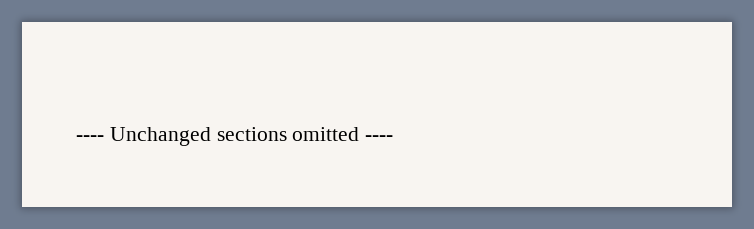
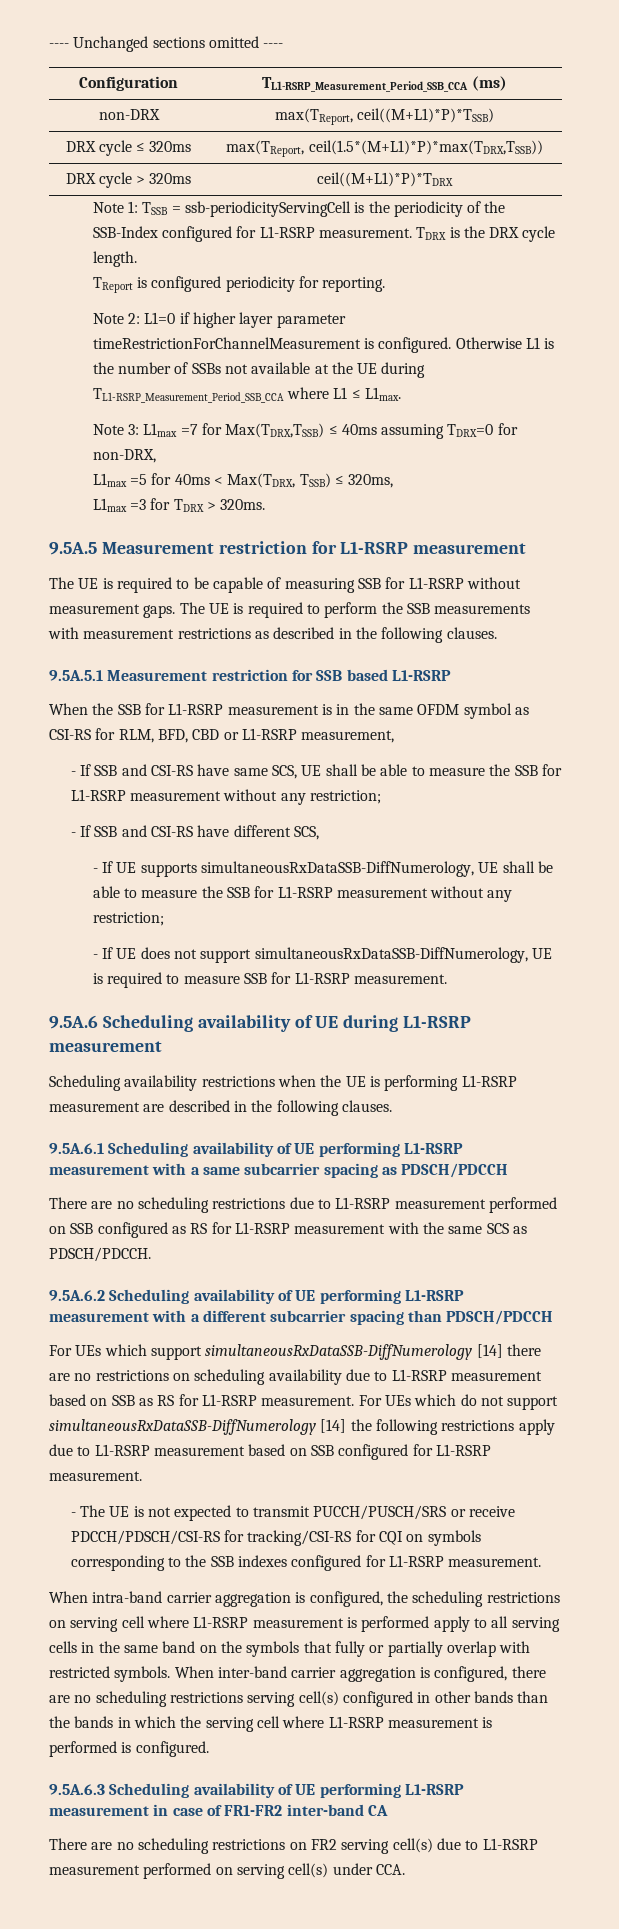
+ Configuration | TL1-RSRP_Measurement_Period_SSB_CCA (ms)
+ non-DRX | max(TReport, ceil((M+L1)*P)*TSSB)
+ DRX cycle ≤ 320ms | max(TReport, ceil(1.5*(M+L1)*P)*max(TDRX,TSSB))
+ DRX cycle > 320ms | ceil((M+L1)*P)*TDRX
+ Note 1: TSSB = ssb-periodicityServingCell is the periodicity of the SSB-Index configured for L1-RSRP measurement. TDRX is the DRX cycle length.
+ TReport is configured periodicity for reporting.
+ Note 2: L1=0 if higher layer parameter timeRestrictionForChannelMeasurement is configured. Otherwise L1 is the number of SSBs not available at the UE during TL1-RSRP_Measurement_Period_SSB_CCA where L1 ≤ L1max.
+ Note 3: L1max =7 for Max(TDRX,TSSB) ≤ 40ms assuming TDRX=0 for non-DRX,
+ L1max =5 for 40ms < Max(TDRX, TSSB) ≤ 320ms,
+ L1max =3 for TDRX > 320ms.
+ 9.5A.5 Measurement restriction for L1-RSRP measurement
+ The UE is required to be capable of measuring SSB for L1-RSRP without measurement gaps. The UE is required to perform the SSB measurements with measurement restrictions as described in the following clauses.
+ 9.5A.5.1 Measurement restriction for SSB based L1-RSRP
+ When the SSB for L1-RSRP measurement is in the same OFDM symbol as CSI-RS for RLM, BFD, CBD or L1-RSRP measurement,
+ - If SSB and CSI-RS have same SCS, UE shall be able to measure the SSB for L1-RSRP measurement without any restriction;
+ - If SSB and CSI-RS have different SCS,
+ - If UE supports simultaneousRxDataSSB-DiffNumerology, UE shall be able to measure the SSB for L1-RSRP measurement without any restriction;
+ - If UE does not support simultaneousRxDataSSB-DiffNumerology, UE is required to measure SSB for L1-RSRP measurement.
+ 9.5A.6 Scheduling availability of UE during L1-RSRP measurement
+ Scheduling availability restrictions when the UE is performing L1-RSRP measurement are described in the following clauses.
+ 9.5A.6.1 Scheduling availability of UE performing L1-RSRP measurement with a same subcarrier spacing as PDSCH/PDCCH
+ There are no scheduling restrictions due to L1-RSRP measurement performed on SSB configured as RS for L1-RSRP measurement with the same SCS as PDSCH/PDCCH.
+ 9.5A.6.2 Scheduling availability of UE performing L1-RSRP measurement with a different subcarrier spacing than PDSCH/PDCCH
+ For UEs which support simultaneousRxDataSSB-DiffNumerology [14] there are no restrictions on scheduling availability due to L1-RSRP measurement based on SSB as RS for L1-RSRP measurement. For UEs which do not support simultaneousRxDataSSB-DiffNumerology [14] the following restrictions apply due to L1-RSRP measurement based on SSB configured for L1-RSRP measurement.
+ - The UE is not expected to transmit PUCCH/PUSCH/SRS or receive PDCCH/PDSCH/CSI-RS for tracking/CSI-RS for CQI on symbols corresponding to the SSB indexes configured for L1-RSRP measurement.
+ When intra-band carrier aggregation is configured, the scheduling restrictions on serving cell where L1-RSRP measurement is performed apply to all serving cells in the same band on the symbols that fully or partially overlap with restricted symbols. When inter-band carrier aggregation is configured, there are no scheduling restrictions serving cell(s) configured in other bands than the bands in which the serving cell where L1-RSRP measurement is performed is configured.
+ 9.5A.6.3 Scheduling availability of UE performing L1-RSRP measurement in case of FR1-FR2 inter-band CA
+ There are no scheduling restrictions on FR2 serving cell(s) due to L1-RSRP measurement performed on serving cell(s) under CCA.

